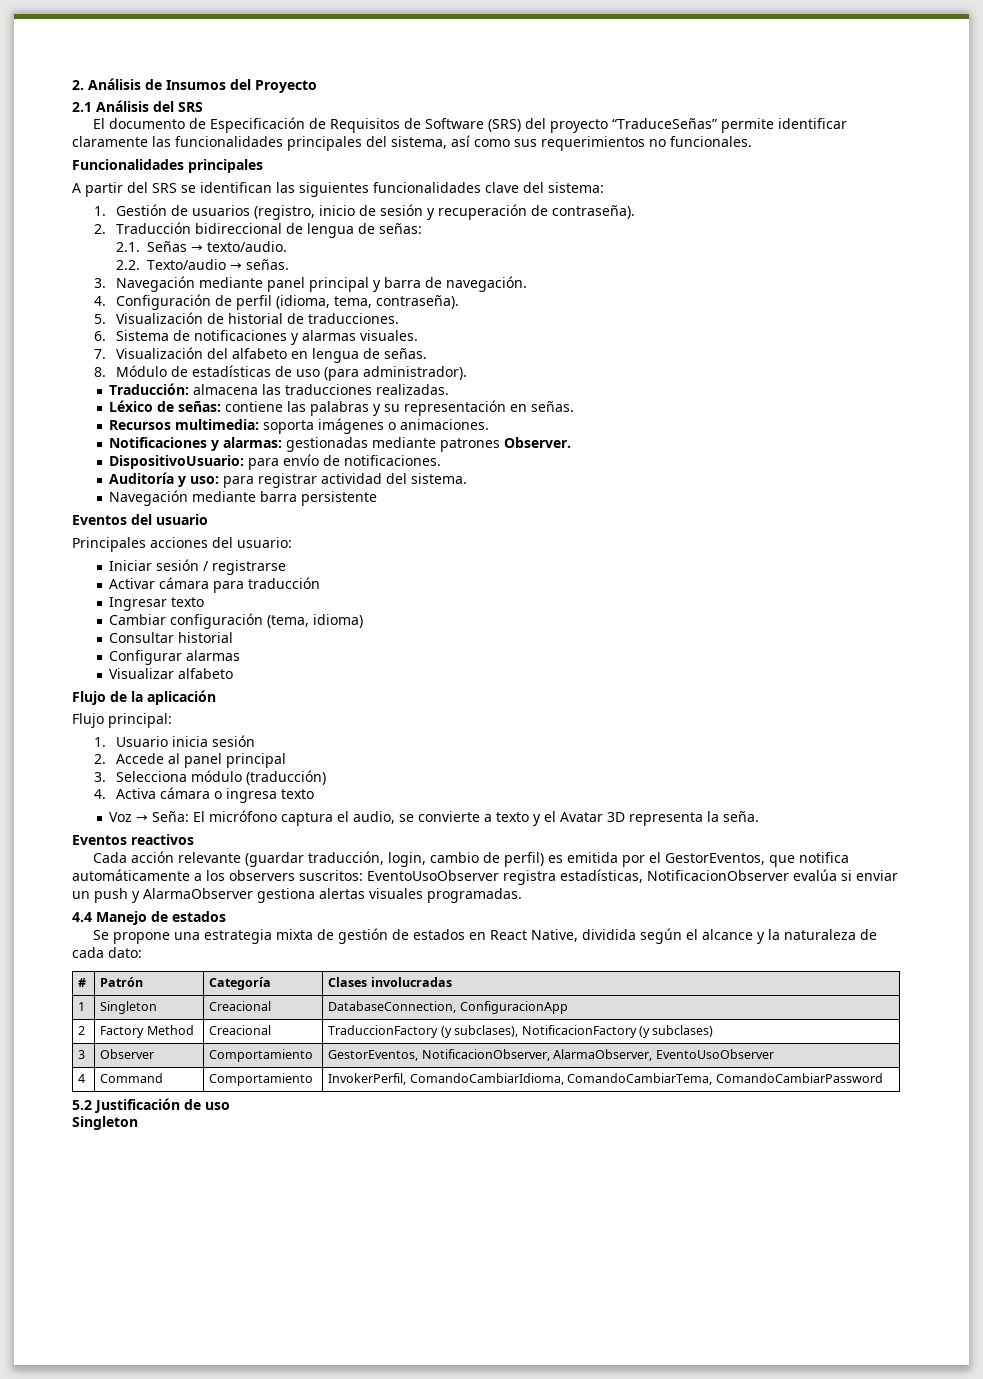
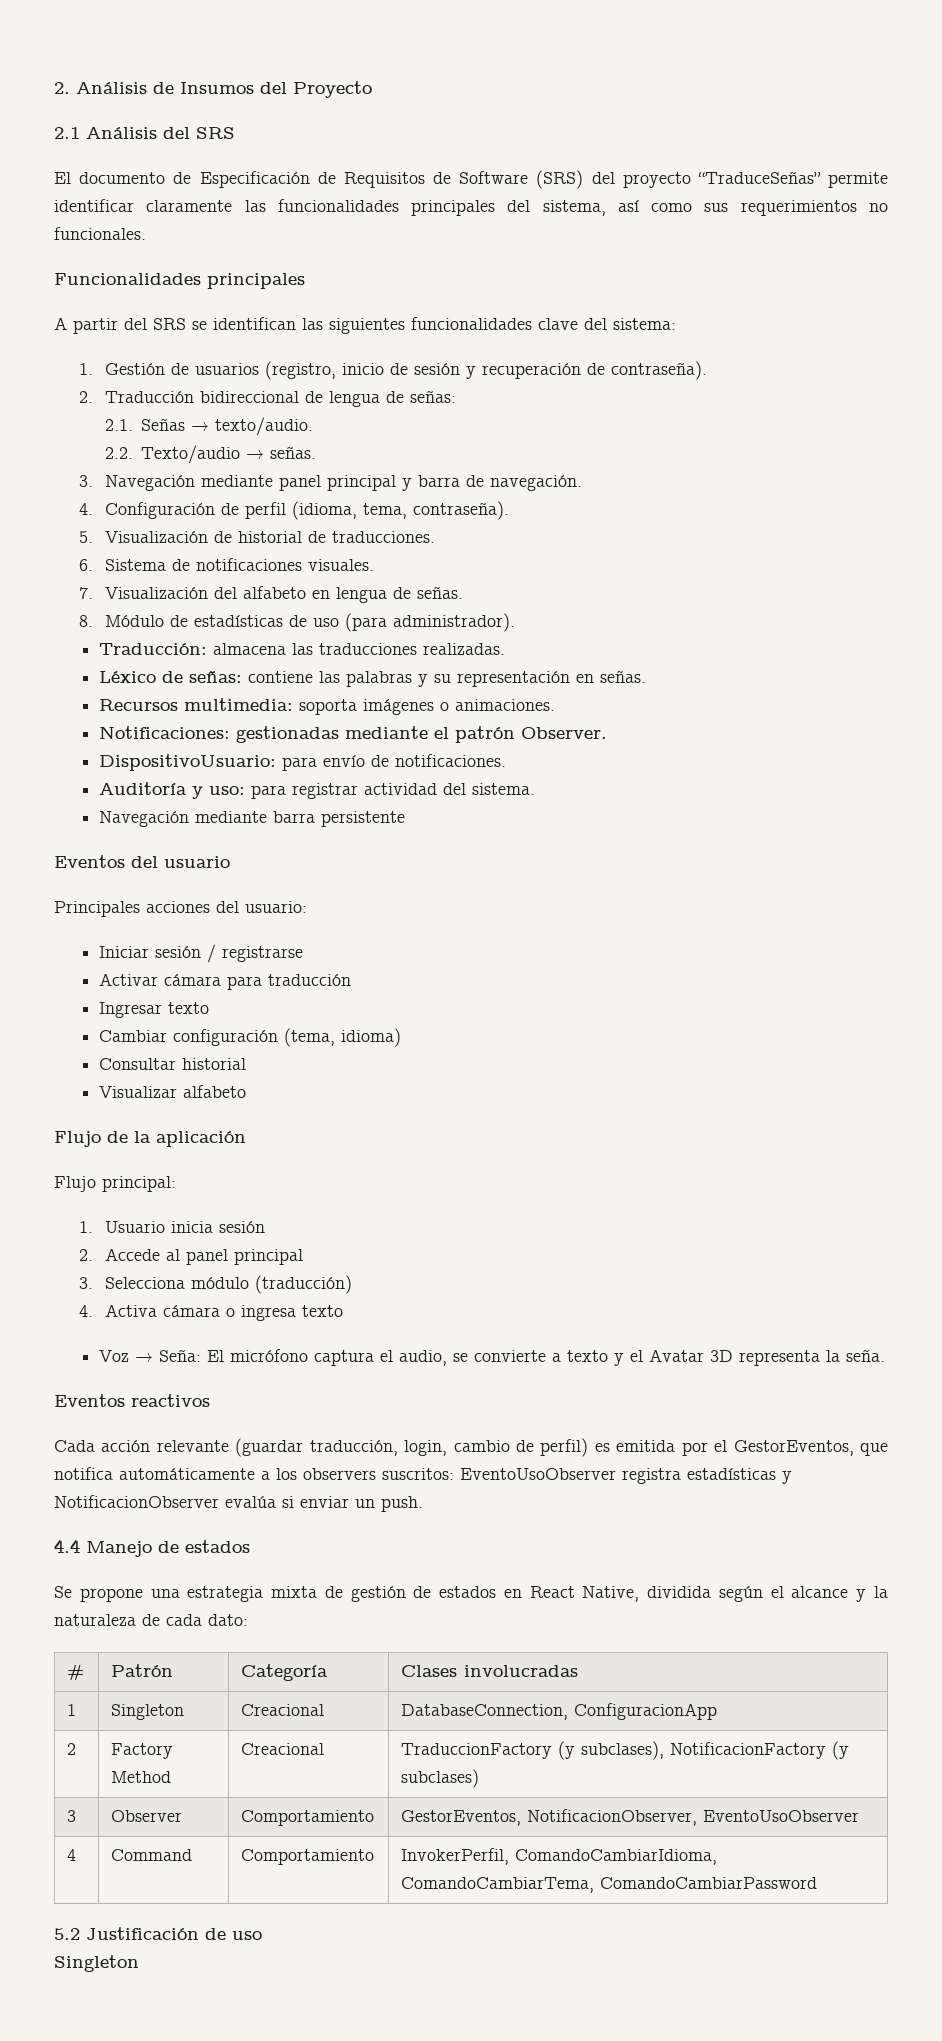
- 6. Sistema de notificaciones y alarmas visuales.
+ 6. Sistema de notificaciones visuales.
- Notificaciones y alarmas: gestionadas mediante patrones Observer.
+ Notificaciones: gestionadas mediante el patrón Observer.
- Configurar alarmas
- Cada acción relevante (guardar traducción, login, cambio de perfil) es emitida por el GestorEventos, que notifica automáticamente a los observers suscritos: EventoUsoObserver registra estadísticas, NotificacionObserver evalúa si enviar un push y AlarmaObserver gestiona alertas visuales programadas.
+ Cada acción relevante (guardar traducción, login, cambio de perfil) es emitida por el GestorEventos, que notifica automáticamente a los observers suscritos: EventoUsoObserver registra estadísticas y NotificacionObserver evalúa si enviar un push.
- 3 | Observer | Comportamiento | GestorEventos, NotificacionObserver, AlarmaObserver, EventoUsoObserver
+ 3 | Observer | Comportamiento | GestorEventos, NotificacionObserver, EventoUsoObserver

